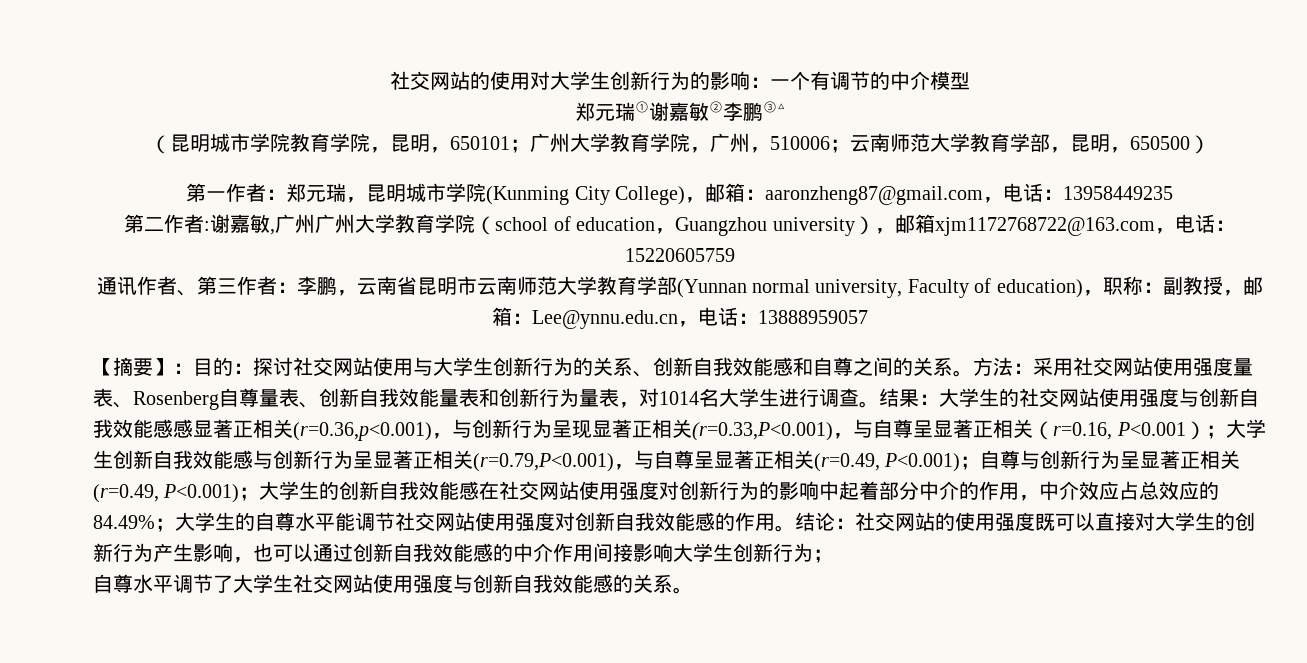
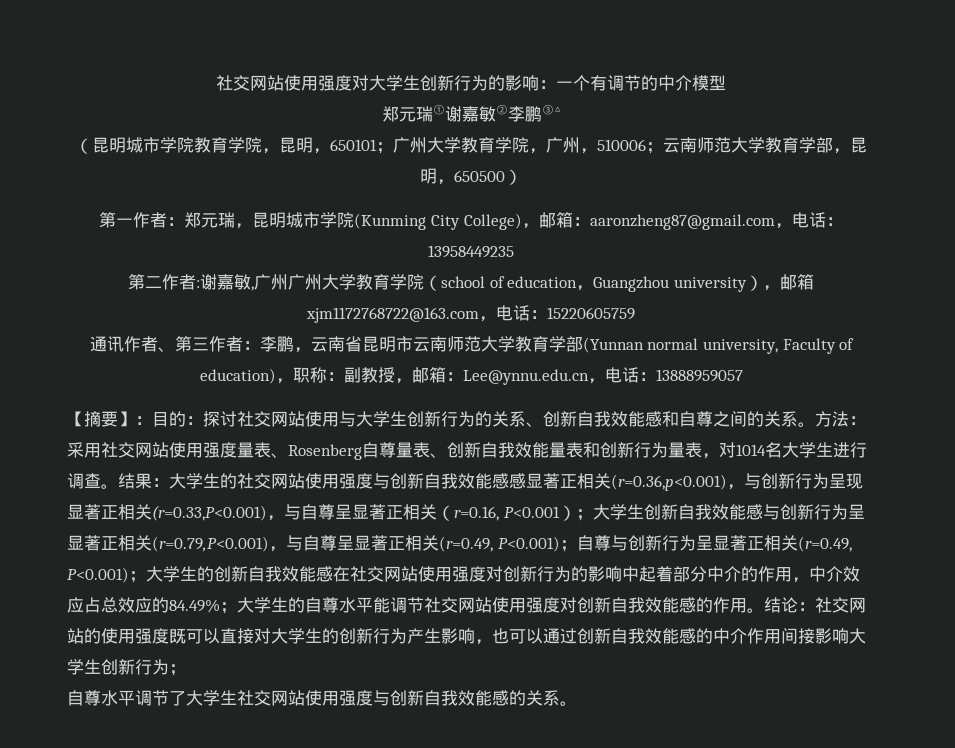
- 社交网站的使用对大学生创新行为的影响：一个有调节的中介模型
+ 社交网站使用强度对大学生创新行为的影响：一个有调节的中介模型

